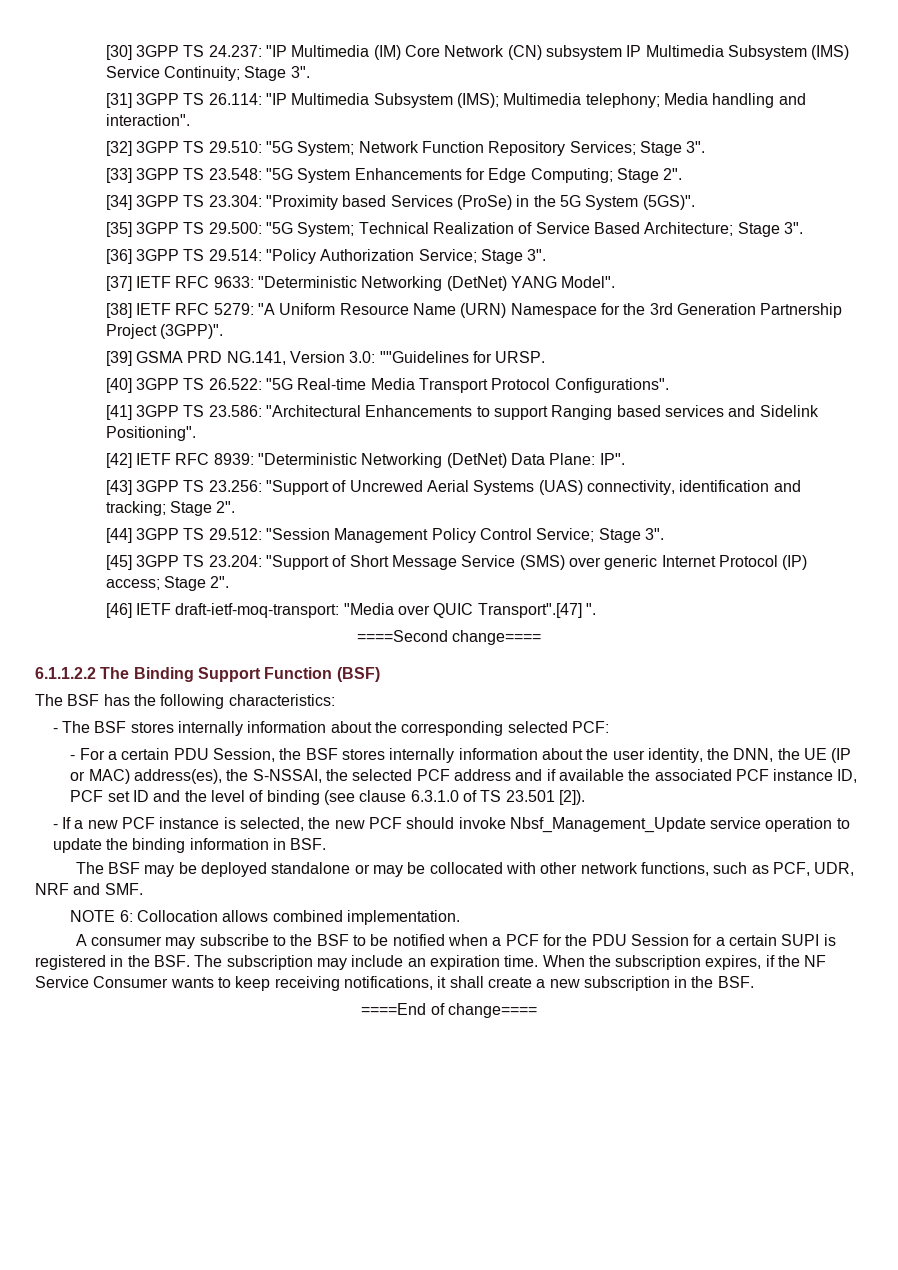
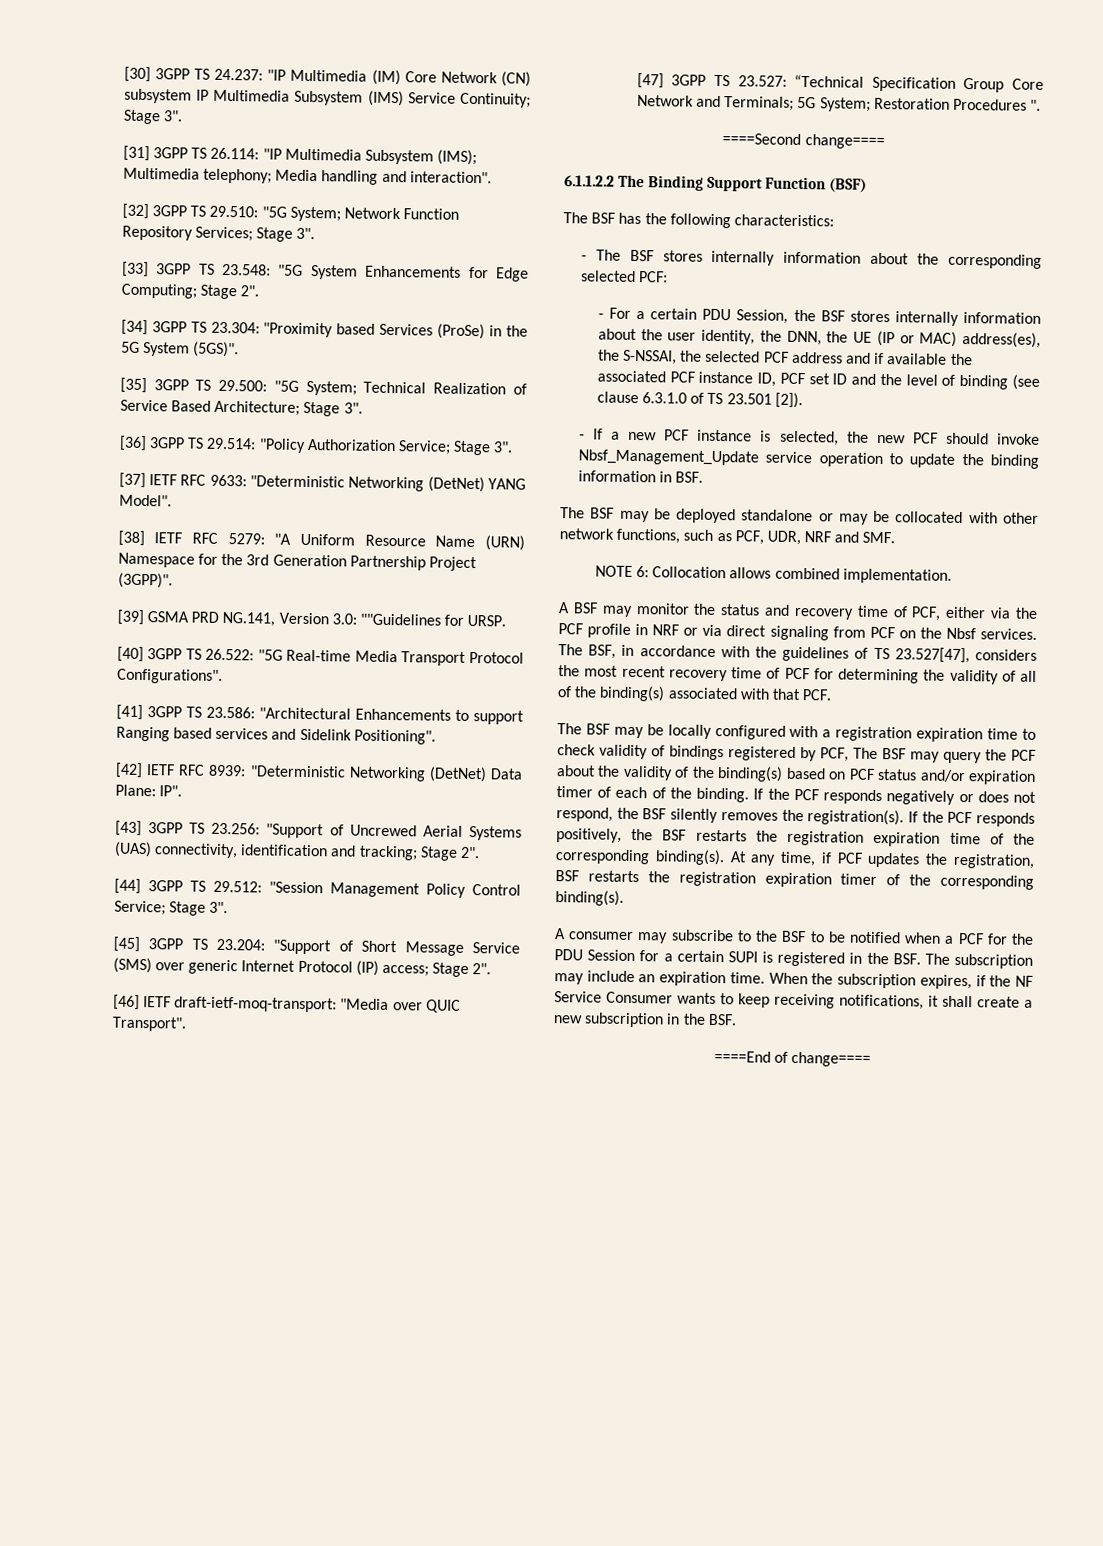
- [46] IETF draft-ietf-moq-transport: "Media over QUIC Transport".[47] ".
+ [46] IETF draft-ietf-moq-transport: "Media over QUIC Transport".
+ [47] 3GPP TS 23.527: “Technical Specification Group Core Network and Terminals; 5G System; Restoration Procedures ".
+ A BSF may monitor the status and recovery time of PCF, either via the PCF profile in NRF or via direct signaling from PCF on the Nbsf services. The BSF, in accordance with the guidelines of TS 23.527[47], considers the most recent recovery time of PCF for determining the validity of all of the binding(s) associated with that PCF.
+ The BSF may be locally configured with a registration expiration time to check validity of bindings registered by PCF, The BSF may query the PCF about the validity of the binding(s) based on PCF status and/or expiration timer of each of the binding. If the PCF responds negatively or does not respond, the BSF silently removes the registration(s). If the PCF responds positively, the BSF restarts the registration expiration time of the corresponding binding(s). At any time, if PCF updates the registration, BSF restarts the registration expiration timer of the corresponding binding(s).

